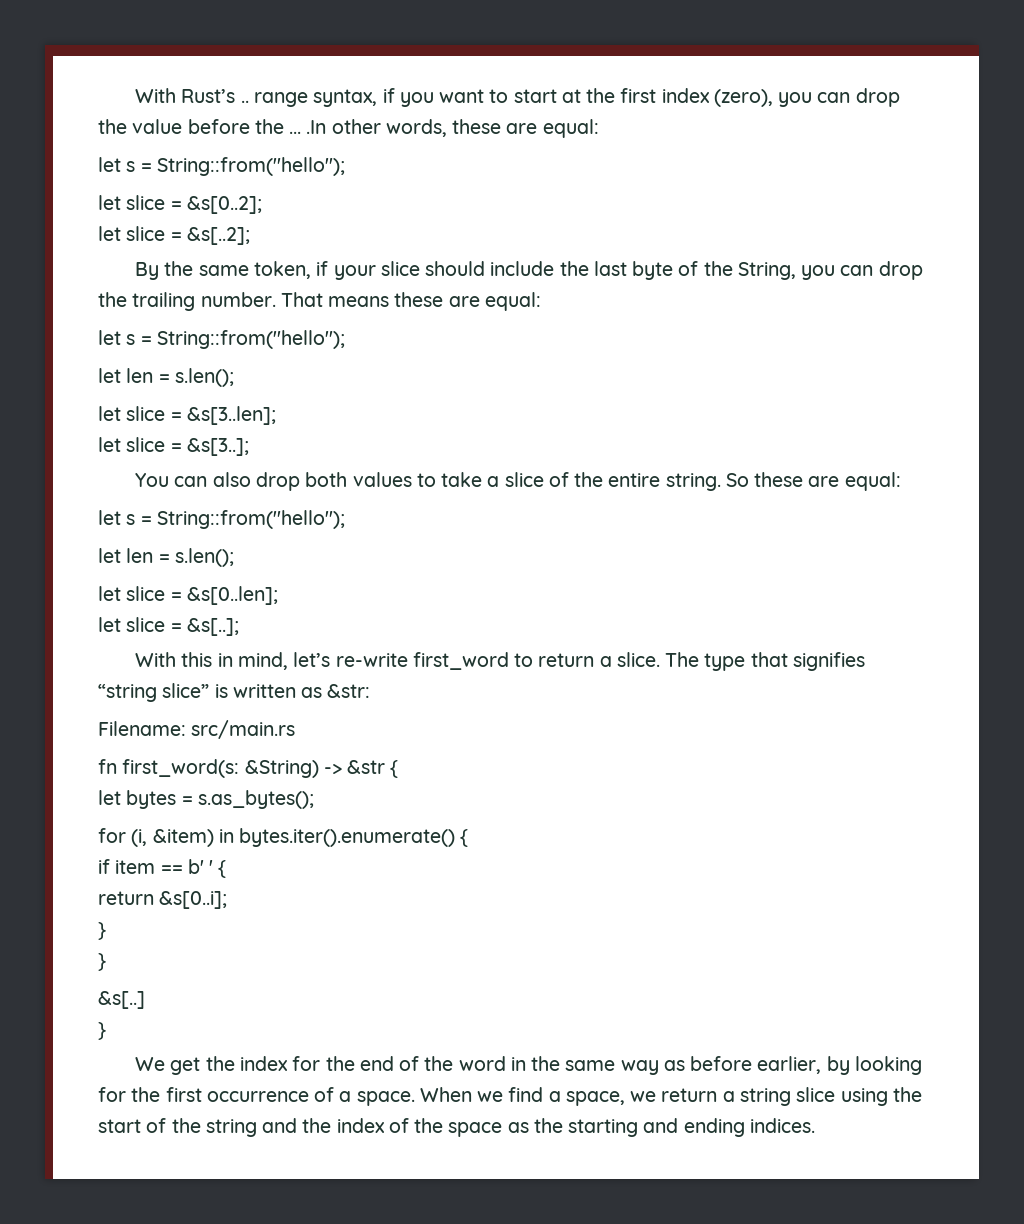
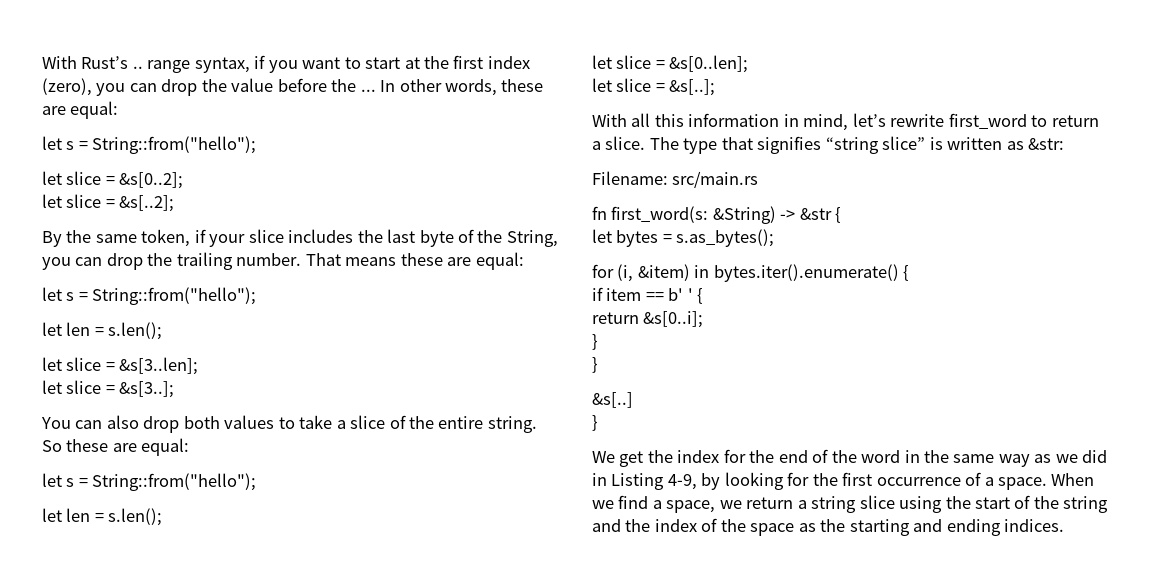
- With Rust’s .. range syntax, if you want to start at the first index (zero), you can drop the value before the ... .In other words, these are equal:
+ With Rust’s .. range syntax, if you want to start at the first index (zero), you can drop the value before the ... In other words, these are equal:
- By the same token, if your slice should include the last byte of the String, you can drop the trailing number.
+ By the same token, if your slice includes the last byte of the String, you can drop the trailing number.
- With this in mind, let’s re-write first_word to return a slice.
+ With all this information in mind, let’s rewrite first_word to return a slice.
- We get the index for the end of the word in the same way as before earlier, by looking for the first occurrence of a space.
+ We get the index for the end of the word in the same way as we did in Listing 4-9, by looking for the first occurrence of a space.

